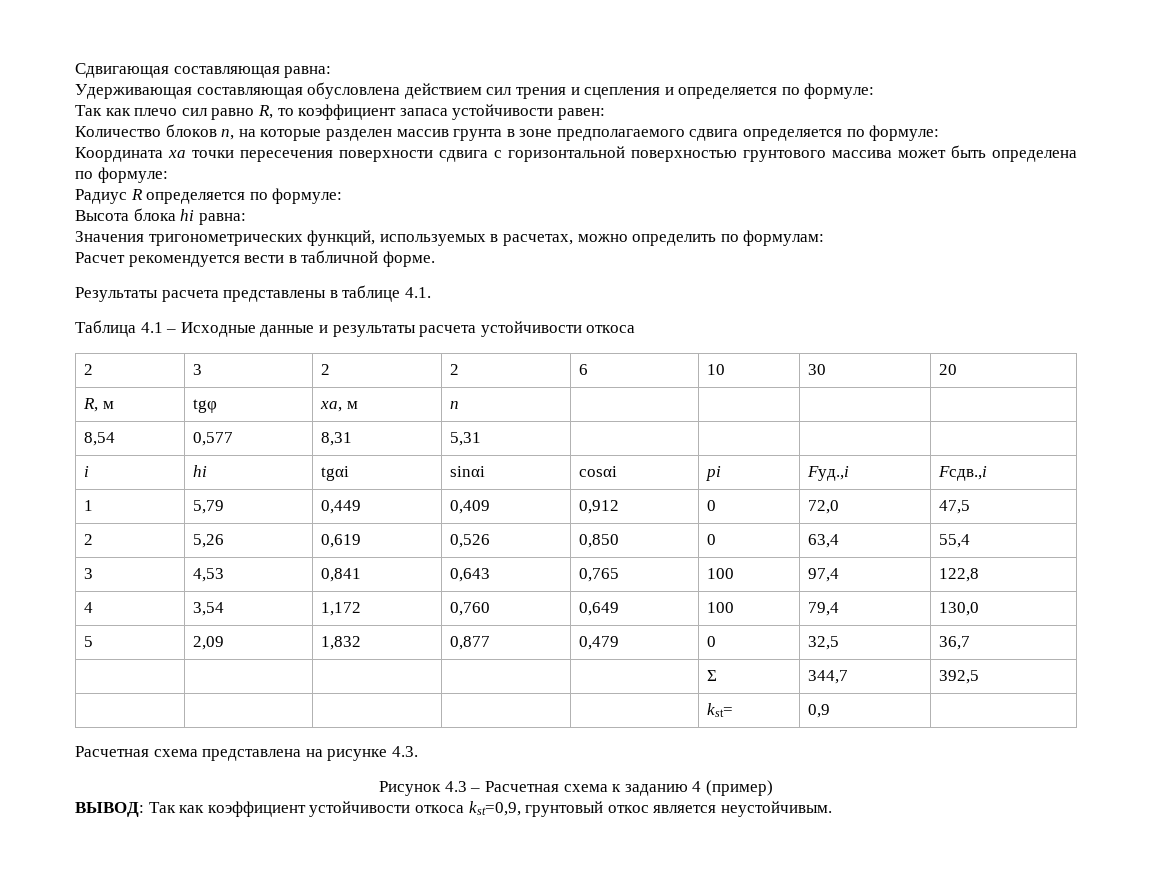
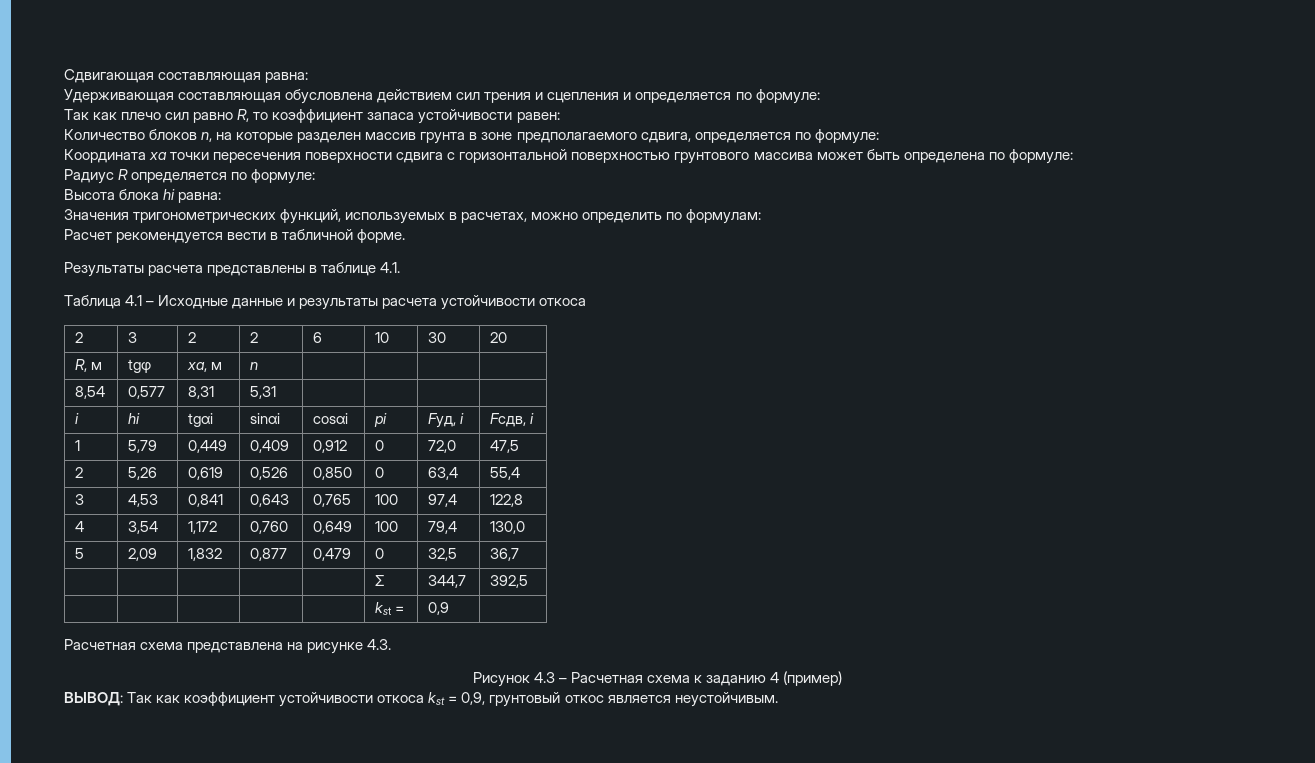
- Количество блоков n, на которые разделен массив грунта в зоне предполагаемого сдвига определяется по формуле:
+ Количество блоков n, на которые разделен массив грунта в зоне предполагаемого сдвига, определяется по формуле:
- i | hi | tgαi | sinαi | cosαi | pi | Fуд.,i | Fсдв.,i
+ i | hi | tgαi | sinαi | cosαi | pi | Fуд, i | Fсдв, i
- | | | | | kst= | 0,9 |
+ | | | | | kst = | 0,9 |
- ВЫВОД: Так как коэффициент устойчивости откоса kst=0,9, грунтовый откос является неустойчивым.
+ ВЫВОД: Так как коэффициент устойчивости откоса kst = 0,9, грунтовый откос является неустойчивым.

